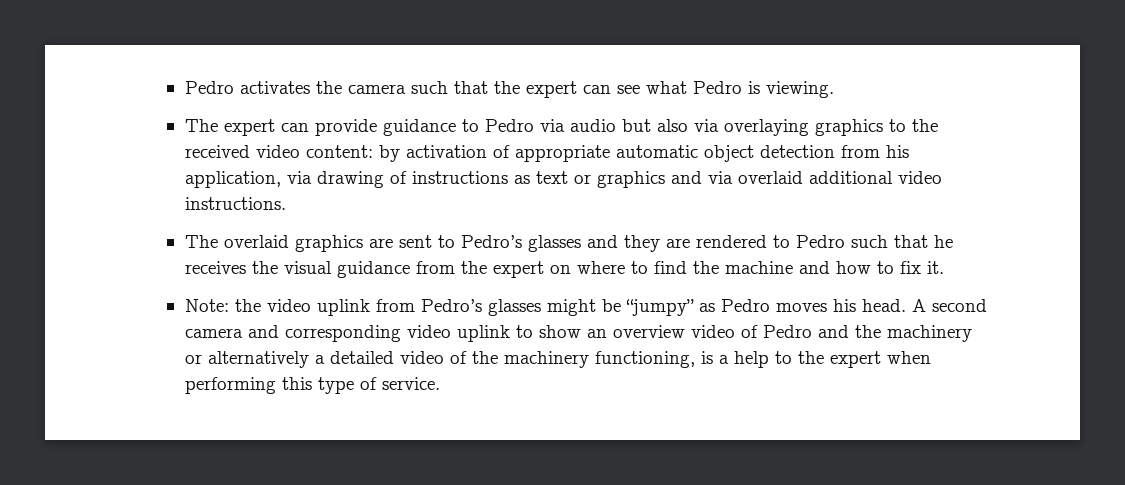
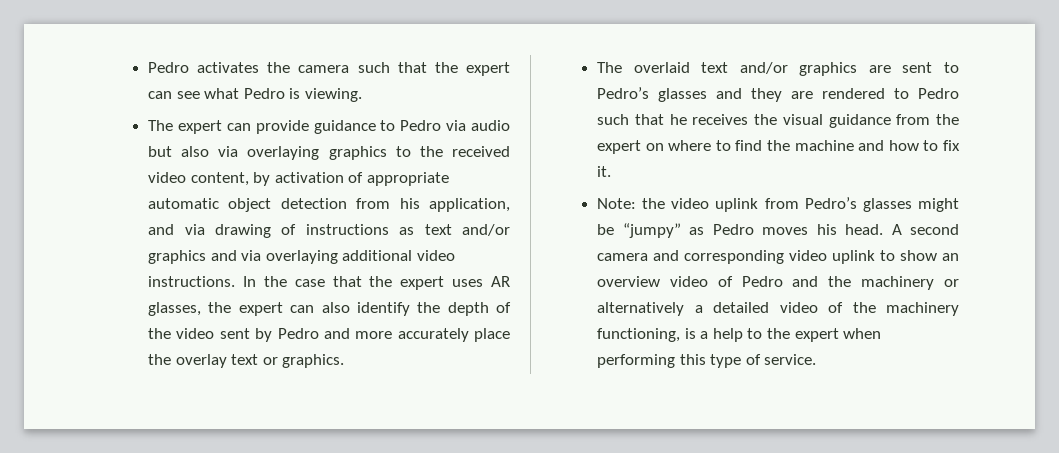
- The expert can provide guidance to Pedro via audio but also via overlaying graphics to the received video content: by activation of appropriate automatic object detection from his application, via drawing of instructions as text or graphics and via overlaid additional video instructions.
+ The expert can provide guidance to Pedro via audio but also via overlaying graphics to the received video content, by activation of appropriate automatic object detection from his application, and via drawing of instructions as text and/or graphics and via overlaying additional video instructions. In the case that the expert uses AR glasses, the expert can also identify the depth of the video sent by Pedro and more accurately place the overlay text or graphics.
- The overlaid graphics are sent to Pedro’s glasses and they are rendered to Pedro such that he receives the visual guidance from the expert on where to find the machine and how to fix it.
+ The overlaid text and/or graphics are sent to Pedro’s glasses and they are rendered to Pedro such that he receives the visual guidance from the expert on where to find the machine and how to fix it.

